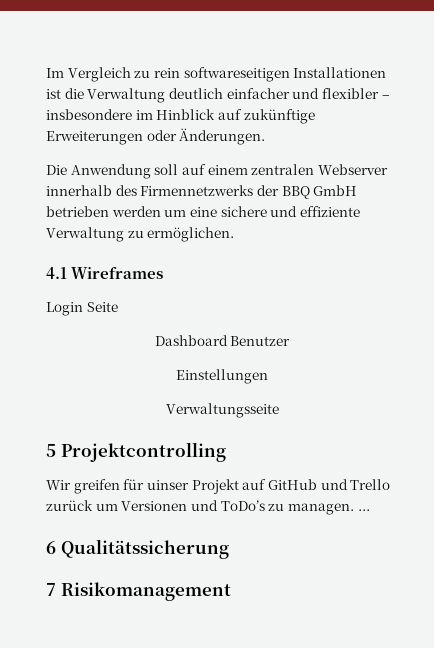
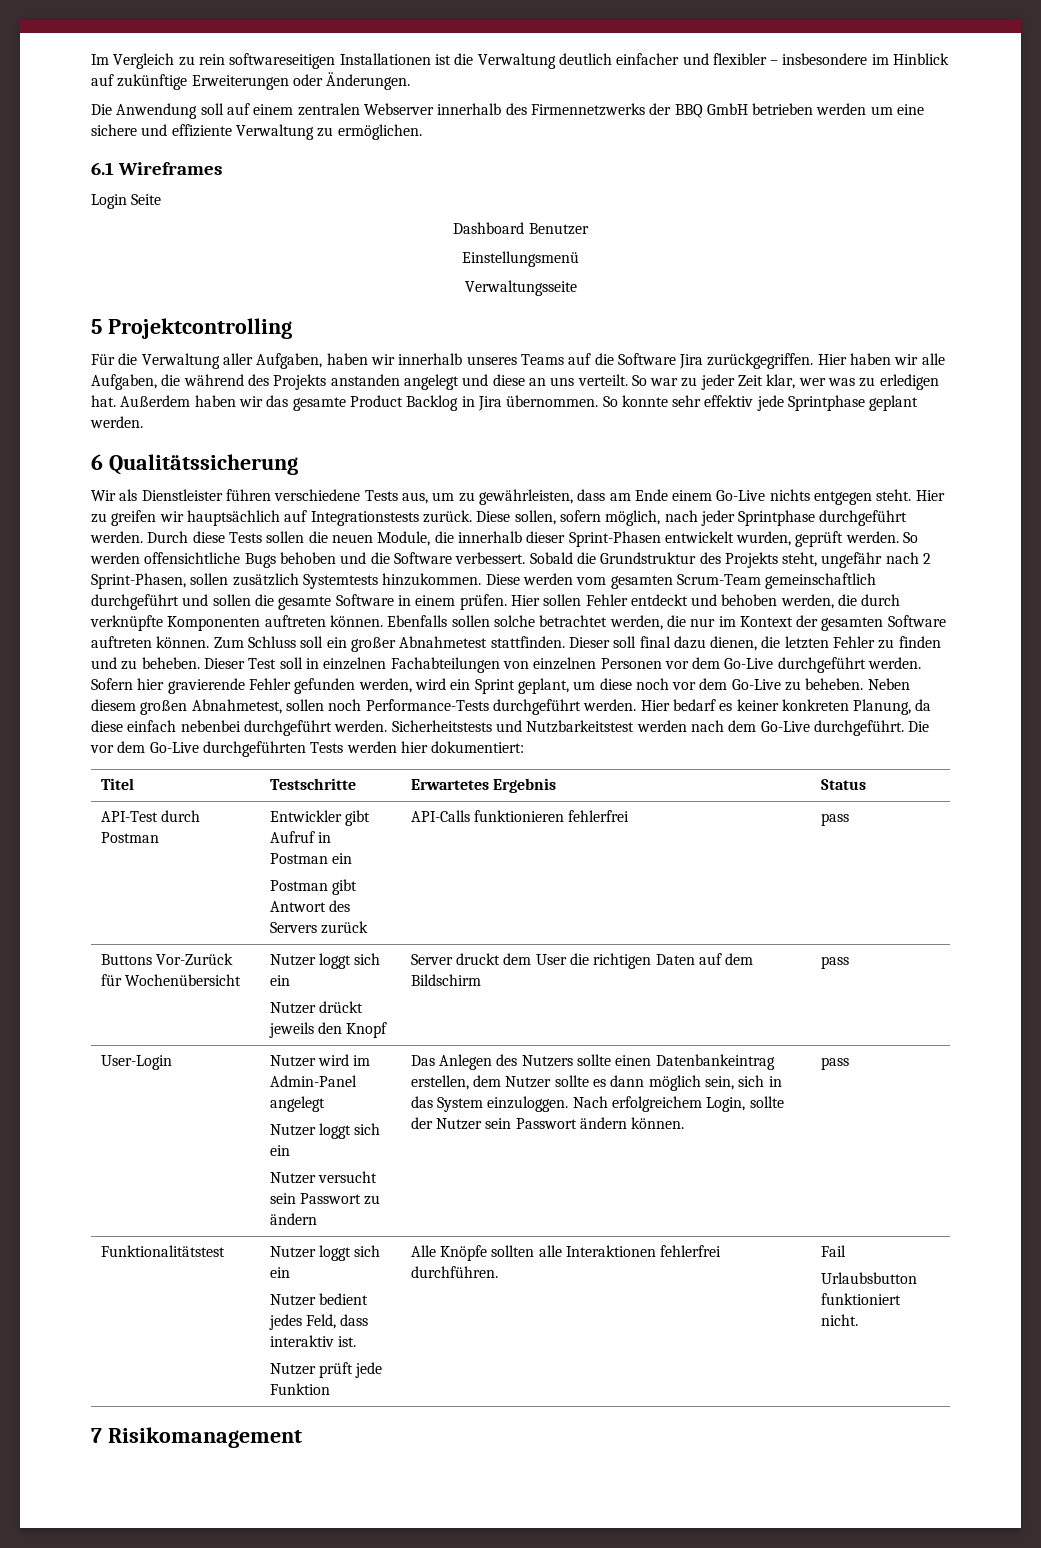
- 4.1 Wireframes
+ 6.1 Wireframes
- Einstellungen
+ Einstellungsmenü
- Wir greifen für uinser Projekt auf GitHub und Trello zurück um Versionen und ToDo’s zu managen. ...
+ Für die Verwaltung aller Aufgaben, haben wir innerhalb unseres Teams auf die Software Jira zurückgegriffen. Hier haben wir alle Aufgaben, die während des Projekts anstanden angelegt und diese an uns verteilt. So war zu jeder Zeit klar, wer was zu erledigen hat. Außerdem haben wir das gesamte Product Backlog in Jira übernommen. So konnte sehr effektiv jede Sprintphase geplant werden.
  6 Qualitätssicherung
+ Wir als Dienstleister führen verschiedene Tests aus, um zu gewährleisten, dass am Ende einem Go-Live nichts entgegen steht. Hier zu greifen wir hauptsächlich auf Integrationstests zurück. Diese sollen, sofern möglich, nach jeder Sprintphase durchgeführt werden. Durch diese Tests sollen die neuen Module, die innerhalb dieser Sprint-Phasen entwickelt wurden, geprüft werden. So werden offensichtliche Bugs behoben und die Software verbessert. Sobald die Grundstruktur des Projekts steht, ungefähr nach 2 Sprint-Phasen, sollen zusätzlich Systemtests hinzukommen. Diese werden vom gesamten Scrum-Team gemeinschaftlich durchgeführt und sollen die gesamte Software in einem prüfen. Hier sollen Fehler entdeckt und behoben werden, die durch verknüpfte Komponenten auftreten können. Ebenfalls sollen solche betrachtet werden, die nur im Kontext der gesamten Software auftreten können. Zum Schluss soll ein großer Abnahmetest stattfinden. Dieser soll final dazu dienen, die letzten Fehler zu finden und zu beheben. Dieser Test soll in einzelnen Fachabteilungen von einzelnen Personen vor dem Go-Live durchgeführt werden. Sofern hier gravierende Fehler gefunden werden, wird ein Sprint geplant, um diese noch vor dem Go-Live zu beheben. Neben diesem großen Abnahmetest, sollen noch Performance-Tests durchgeführt werden. Hier bedarf es keiner konkreten Planung, da diese einfach nebenbei durchgeführt werden. Sicherheitstests und Nutzbarkeitstest werden nach dem Go-Live durchgeführt. Die vor dem Go-Live durchgeführten Tests werden hier dokumentiert:
+ Titel | Testschritte | Erwartetes Ergebnis | Status
+ API-Test durch Postman | Entwickler gibt Aufruf in Postman ein
+ Postman gibt Antwort des Servers zurück | API-Calls funktionieren fehlerfrei | pass
+ Buttons Vor-Zurück für Wochenübersicht | Nutzer loggt sich ein
+ Nutzer drückt jeweils den Knopf | Server druckt dem User die richtigen Daten auf dem Bildschirm | pass
+ User-Login | Nutzer wird im Admin-Panel angelegt
+ Nutzer loggt sich ein
+ Nutzer versucht sein Passwort zu ändern | Das Anlegen des Nutzers sollte einen Datenbankeintrag erstellen, dem Nutzer sollte es dann möglich sein, sich in das System einzuloggen. Nach erfolgreichem Login, sollte der Nutzer sein Passwort ändern können. | pass
+ Funktionalitätstest | Nutzer loggt sich ein
+ Nutzer bedient jedes Feld, dass interaktiv ist.
+ Nutzer prüft jede Funktion | Alle Knöpfe sollten alle Interaktionen fehlerfrei durchführen. | Fail
+ Urlaubsbutton funktioniert nicht.

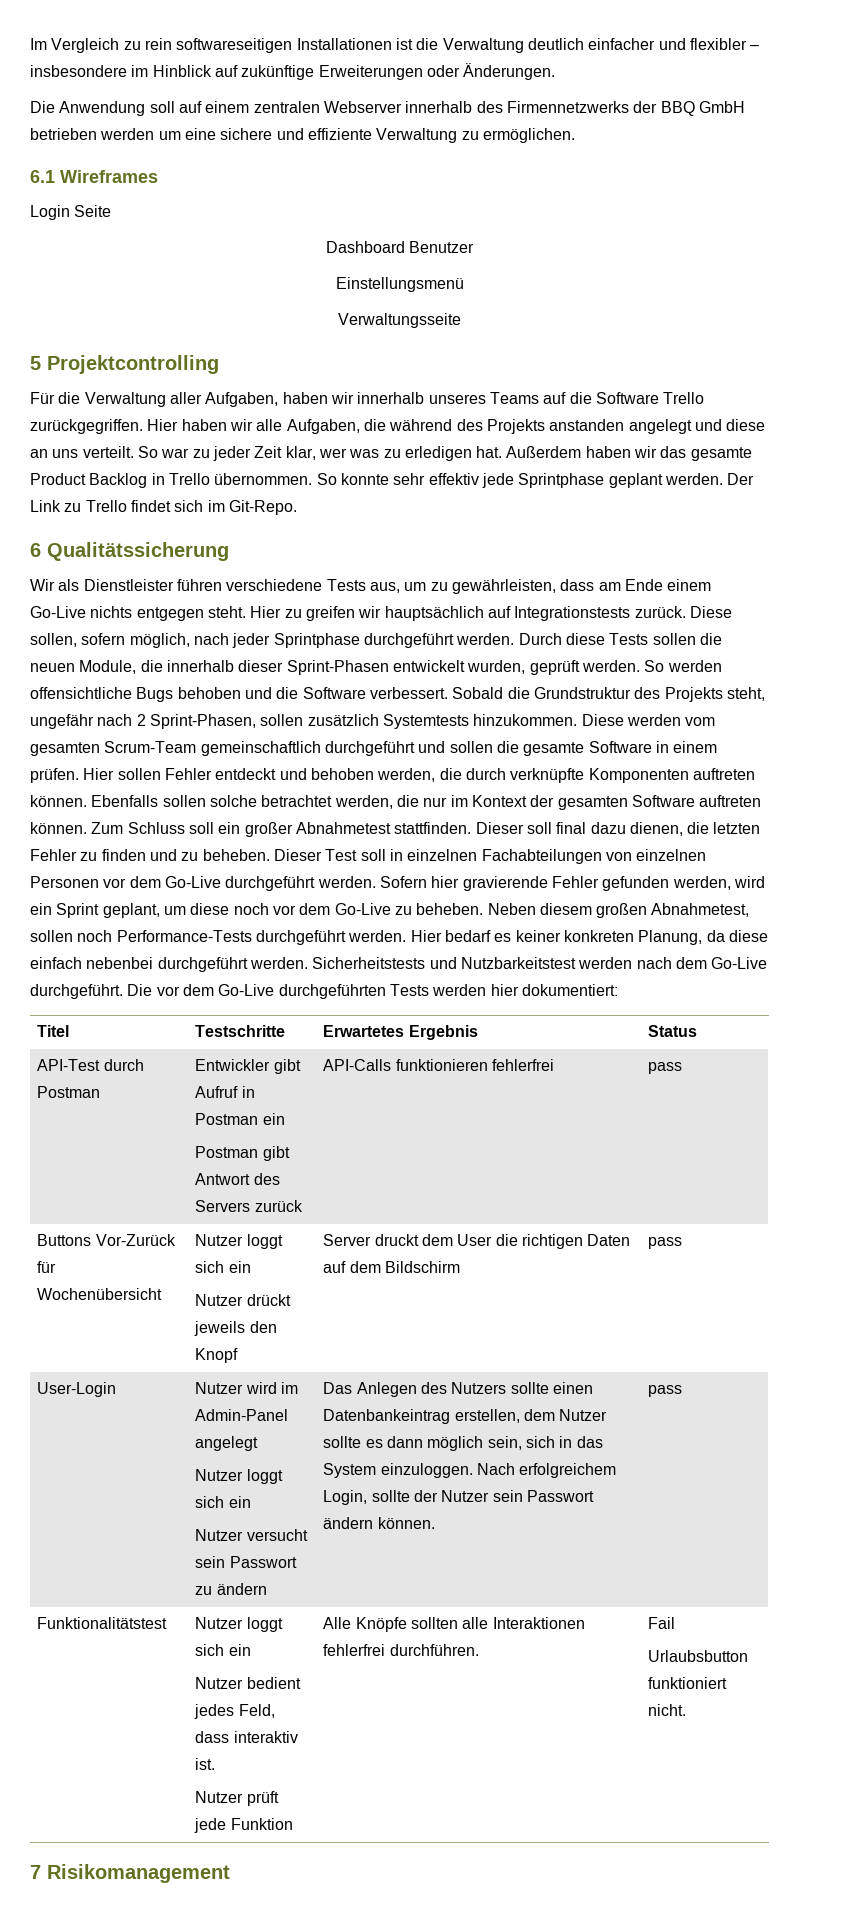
- Für die Verwaltung aller Aufgaben, haben wir innerhalb unseres Teams auf die Software Jira zurückgegriffen.
+ Für die Verwaltung aller Aufgaben, haben wir innerhalb unseres Teams auf die Software Trello zurückgegriffen.
- Außerdem haben wir das gesamte Product Backlog in Jira übernommen.
+ Außerdem haben wir das gesamte Product Backlog in Trello übernommen.
+ Der Link zu Trello findet sich im Git-Repo.

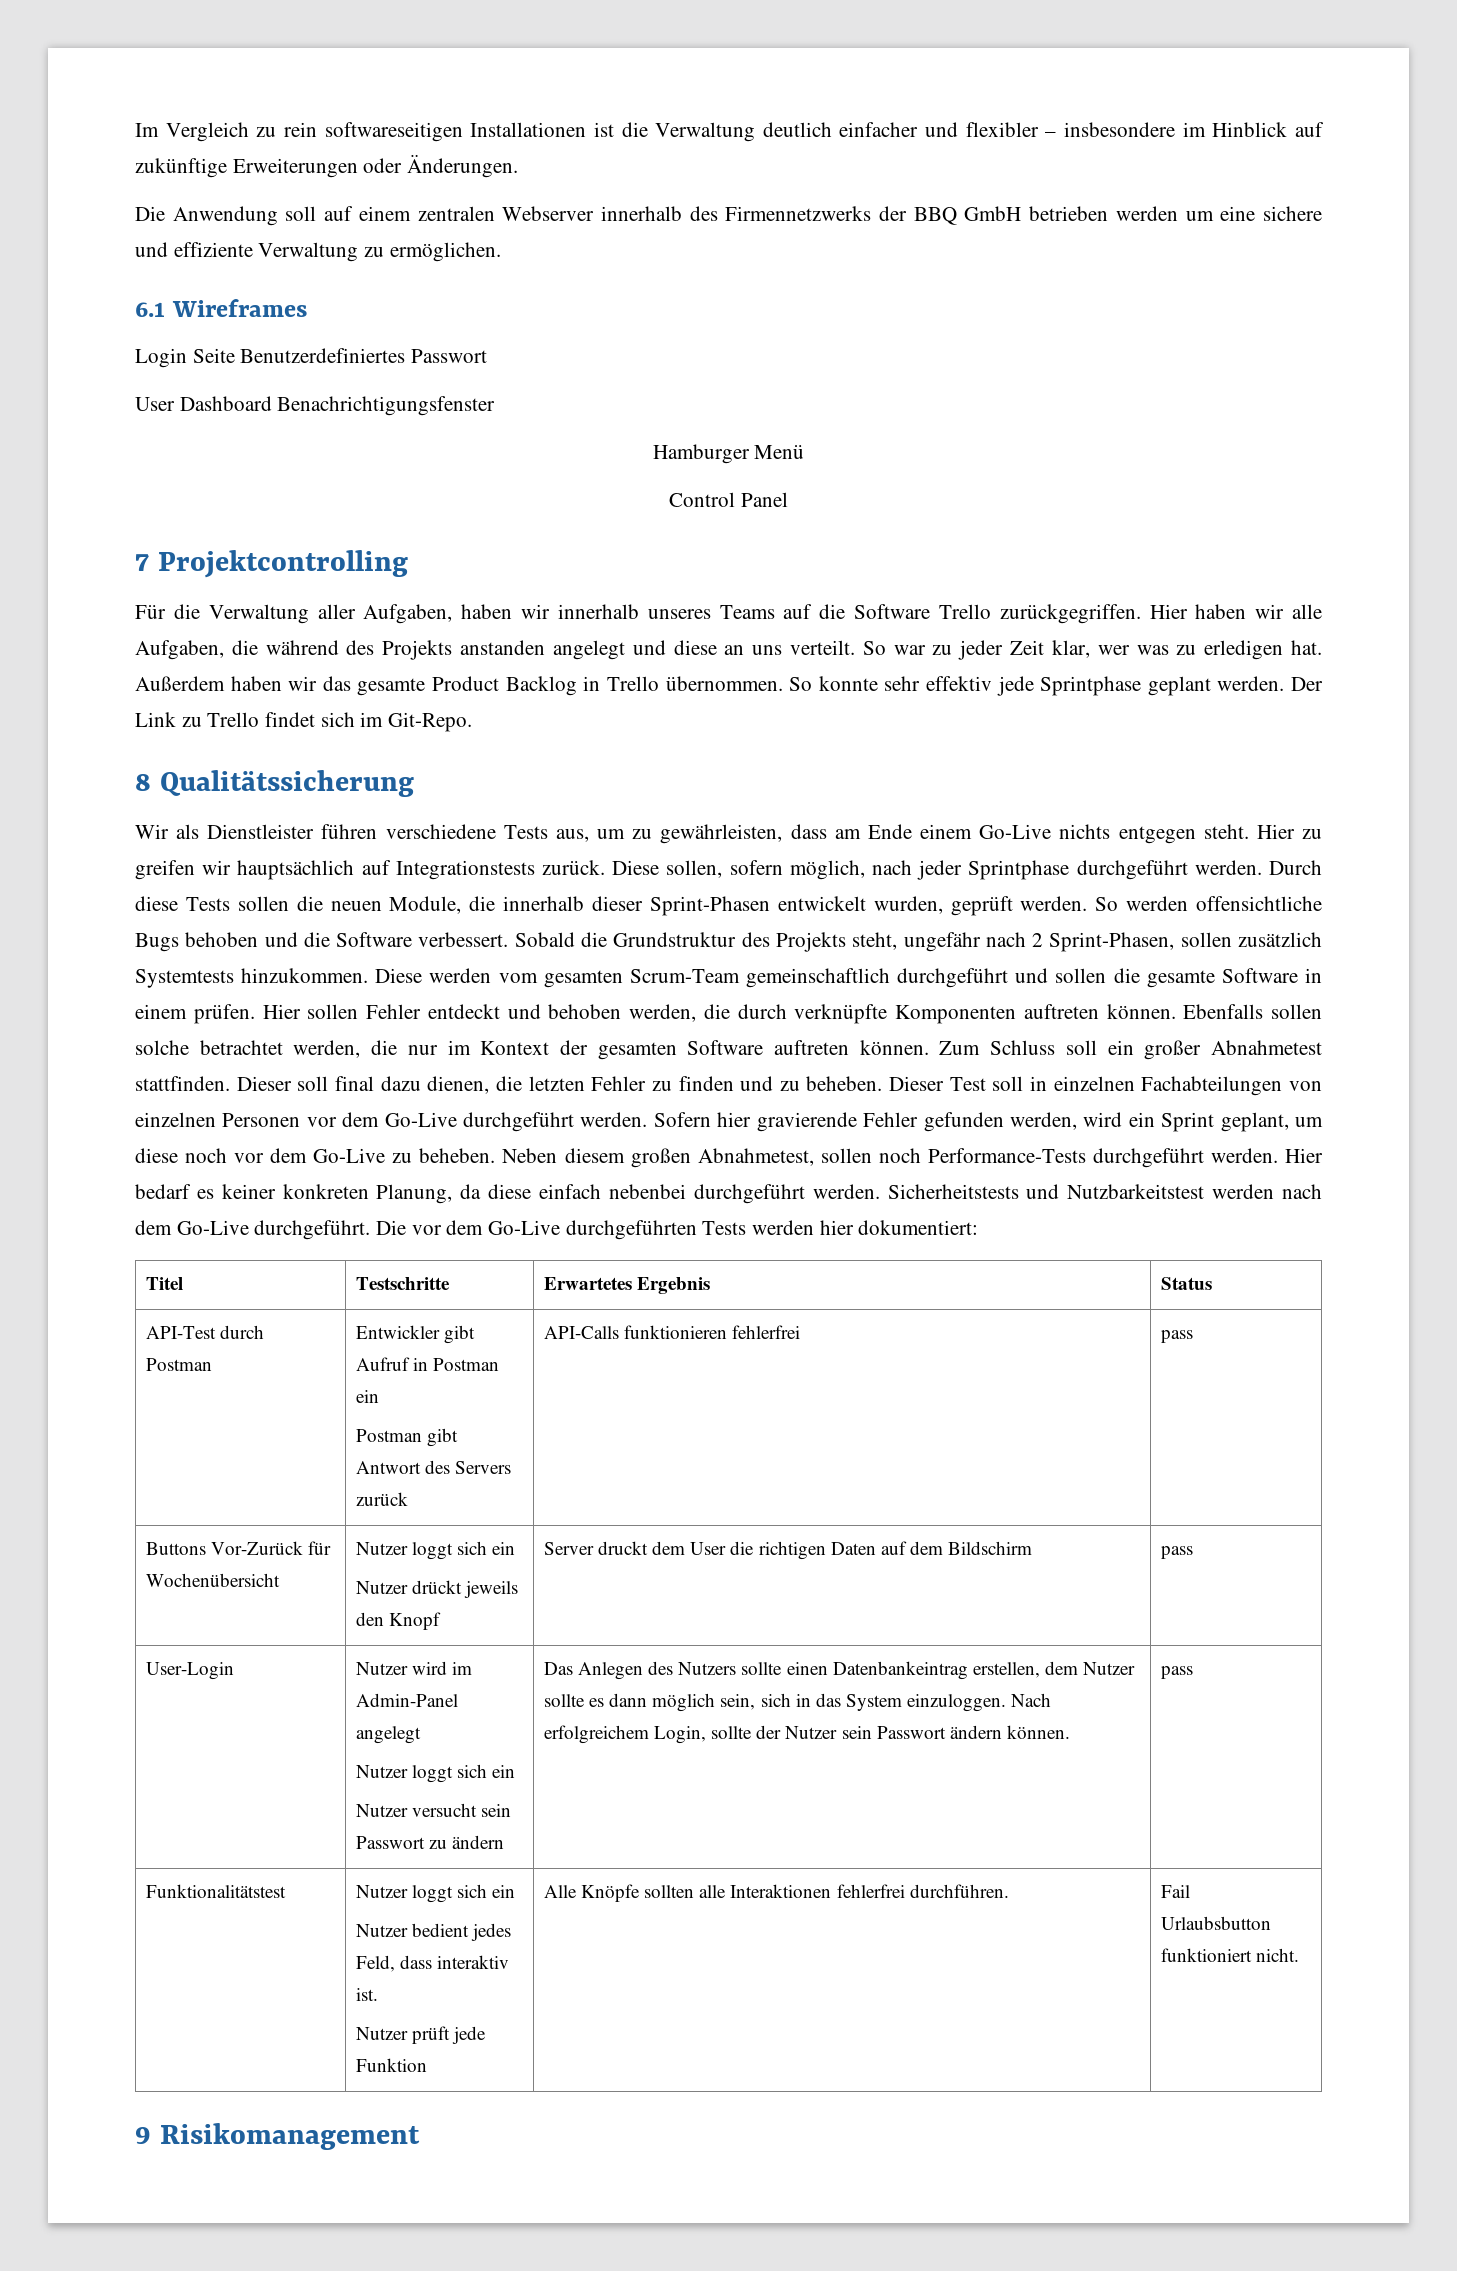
- Login Seite
- Dashboard Benutzer
- Einstellungsmenü
- Verwaltungsseite
- 5 Projektcontrolling
+ Login Seite Benutzerdefiniertes Passwort
+ User Dashboard Benachrichtigungsfenster
+ Hamburger Menü
+ Control Panel
+ 7 Projektcontrolling
- 6 Qualitätssicherung
+ 8 Qualitätssicherung
- 7 Risikomanagement
+ 9 Risikomanagement

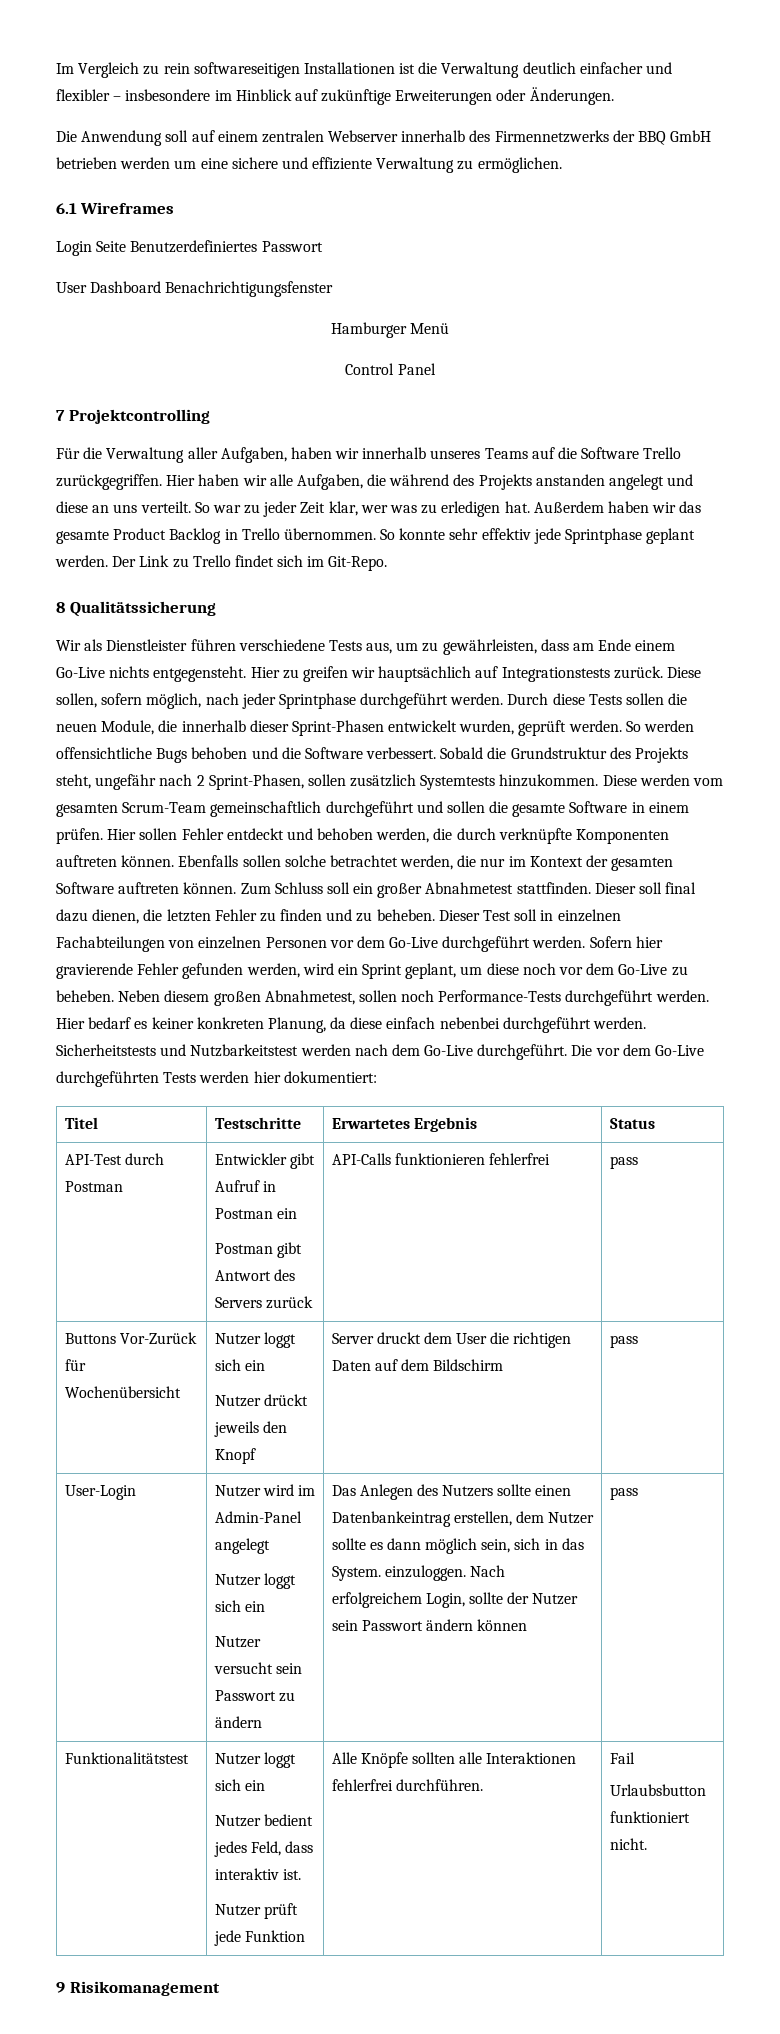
- Wir als Dienstleister führen verschiedene Tests aus, um zu gewährleisten, dass am Ende einem Go-Live nichts entgegen steht.
+ Wir als Dienstleister führen verschiedene Tests aus, um zu gewährleisten, dass am Ende einem Go-Live nichts entgegensteht.
- Das Anlegen des Nutzers sollte einen Datenbankeintrag erstellen, dem Nutzer sollte es dann möglich sein, sich in das System einzuloggen.
+ Das Anlegen des Nutzers sollte einen Datenbankeintrag erstellen, dem Nutzer sollte es dann möglich sein, sich in das System. einzuloggen.
- Nach erfolgreichem Login, sollte der Nutzer sein Passwort ändern können.
+ Nach erfolgreichem Login, sollte der Nutzer sein Passwort ändern können

